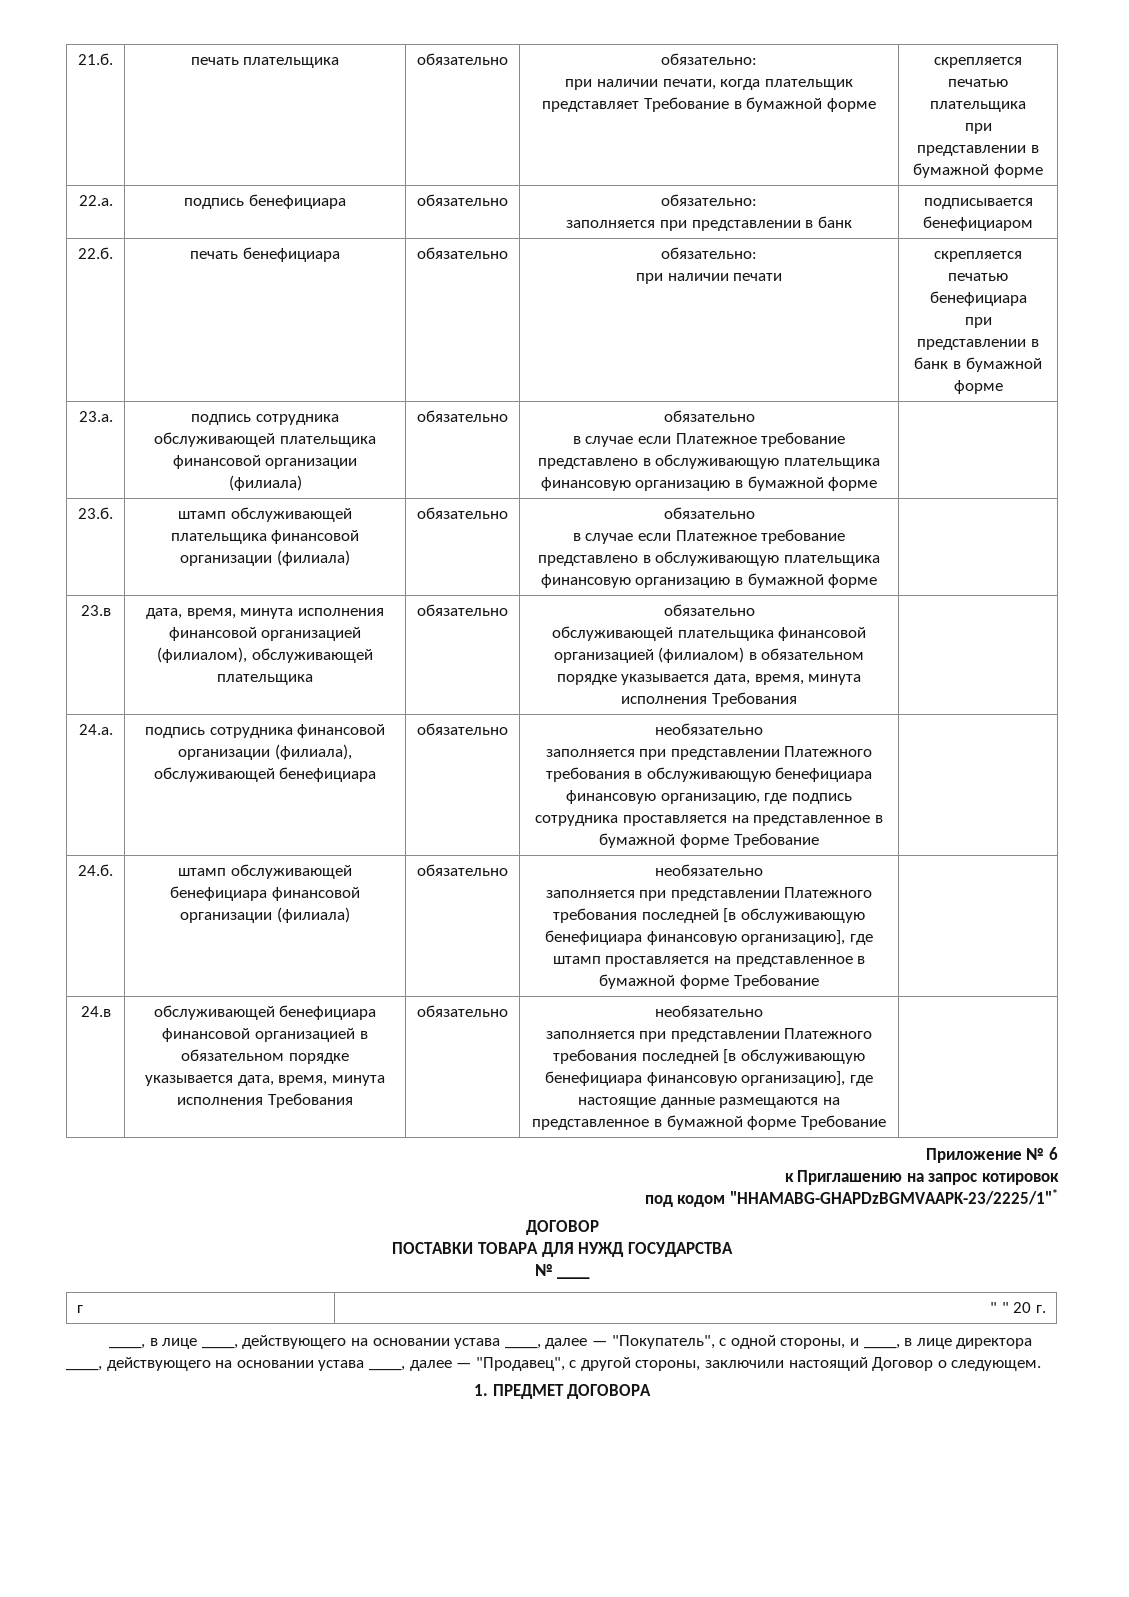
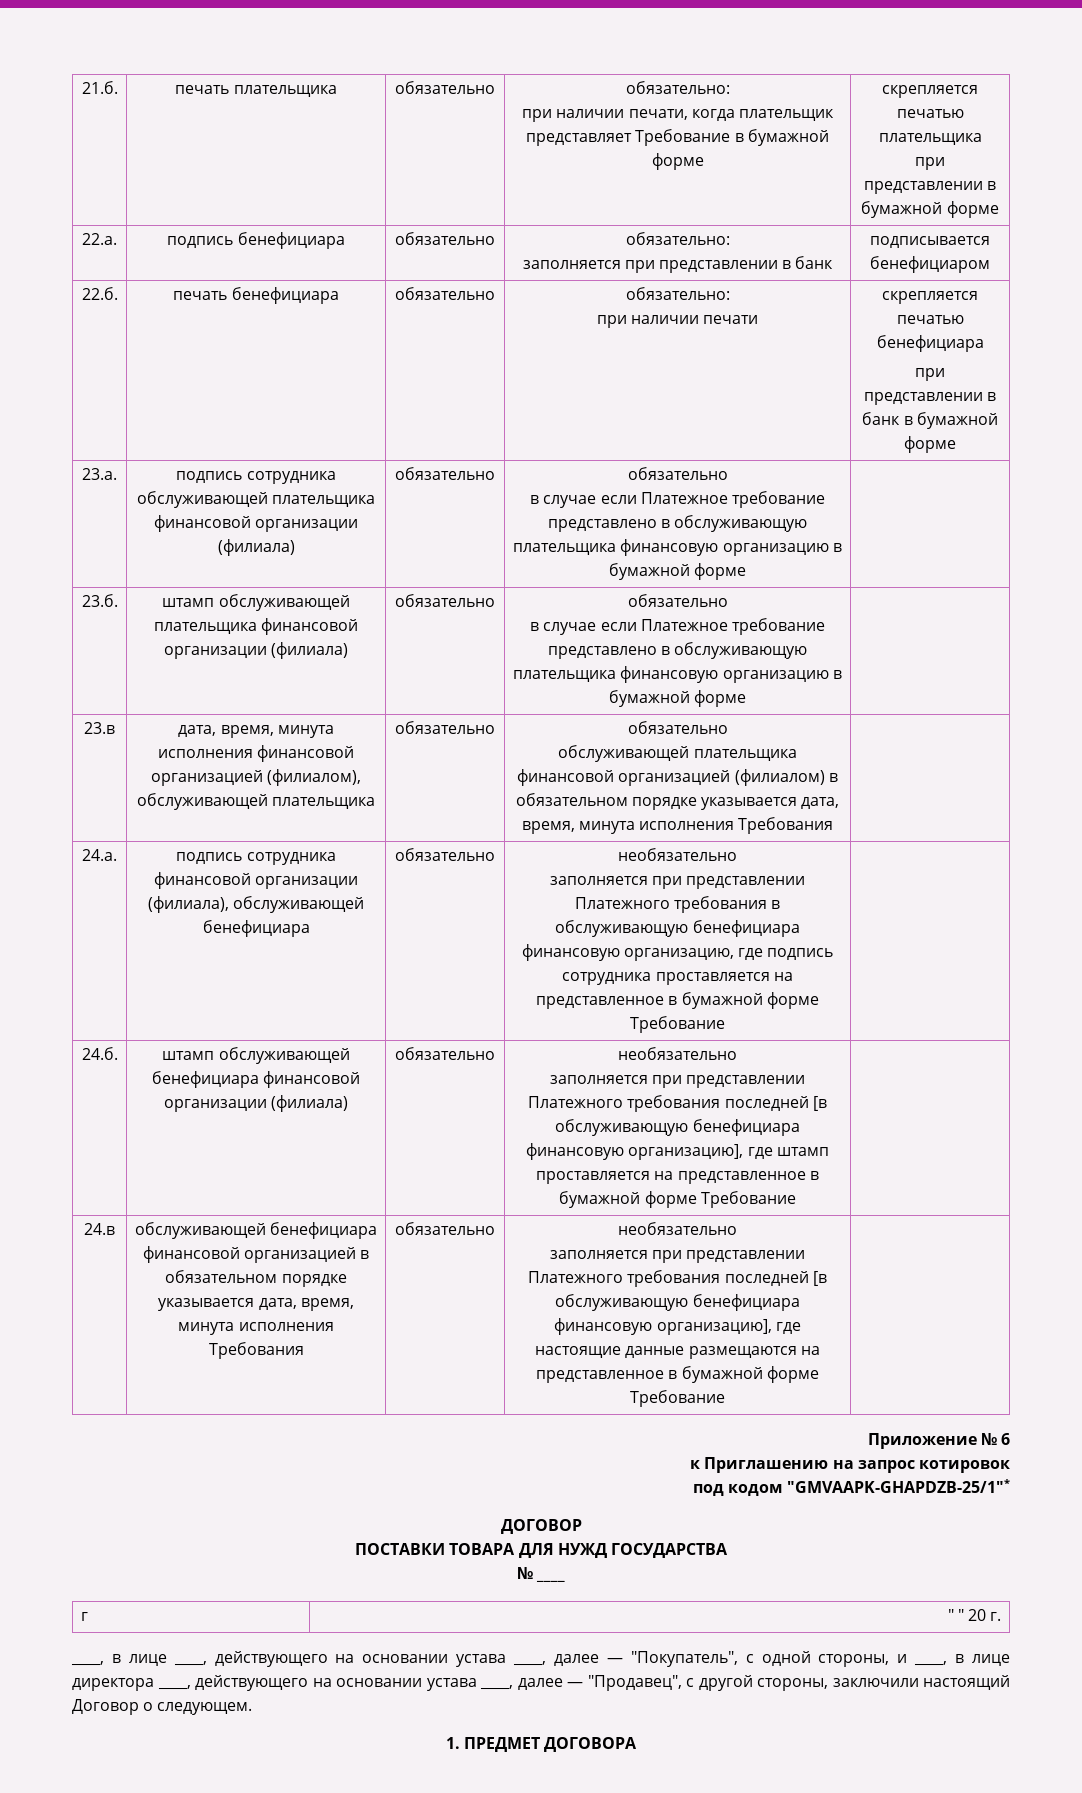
- под кодом "HHAMABG-GHAPDzBGMVAAPK-23/2225/1"*
+ под кодом "GMVAAPK-GHAPDZB-25/1"*

